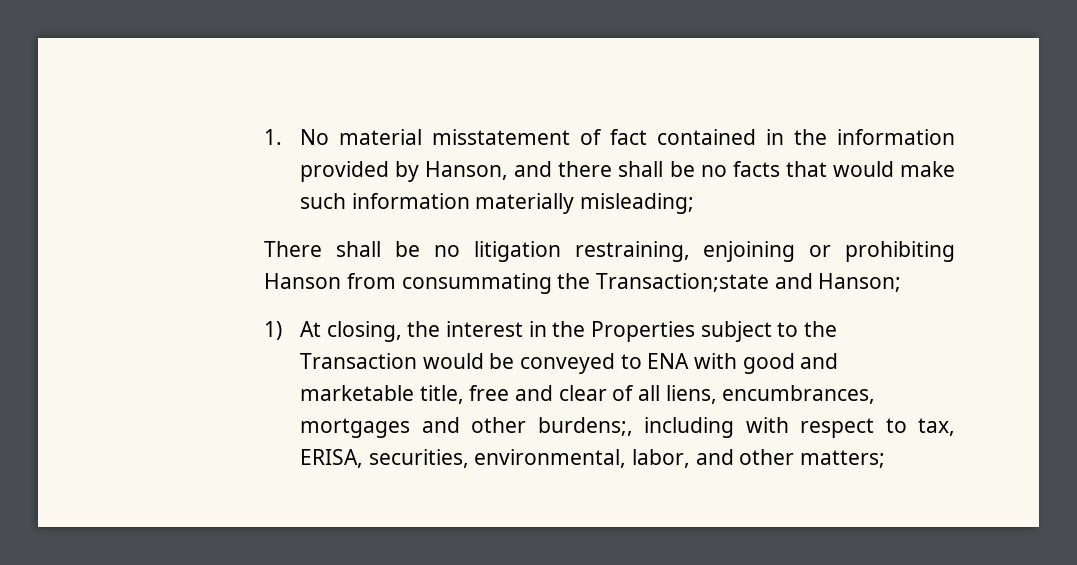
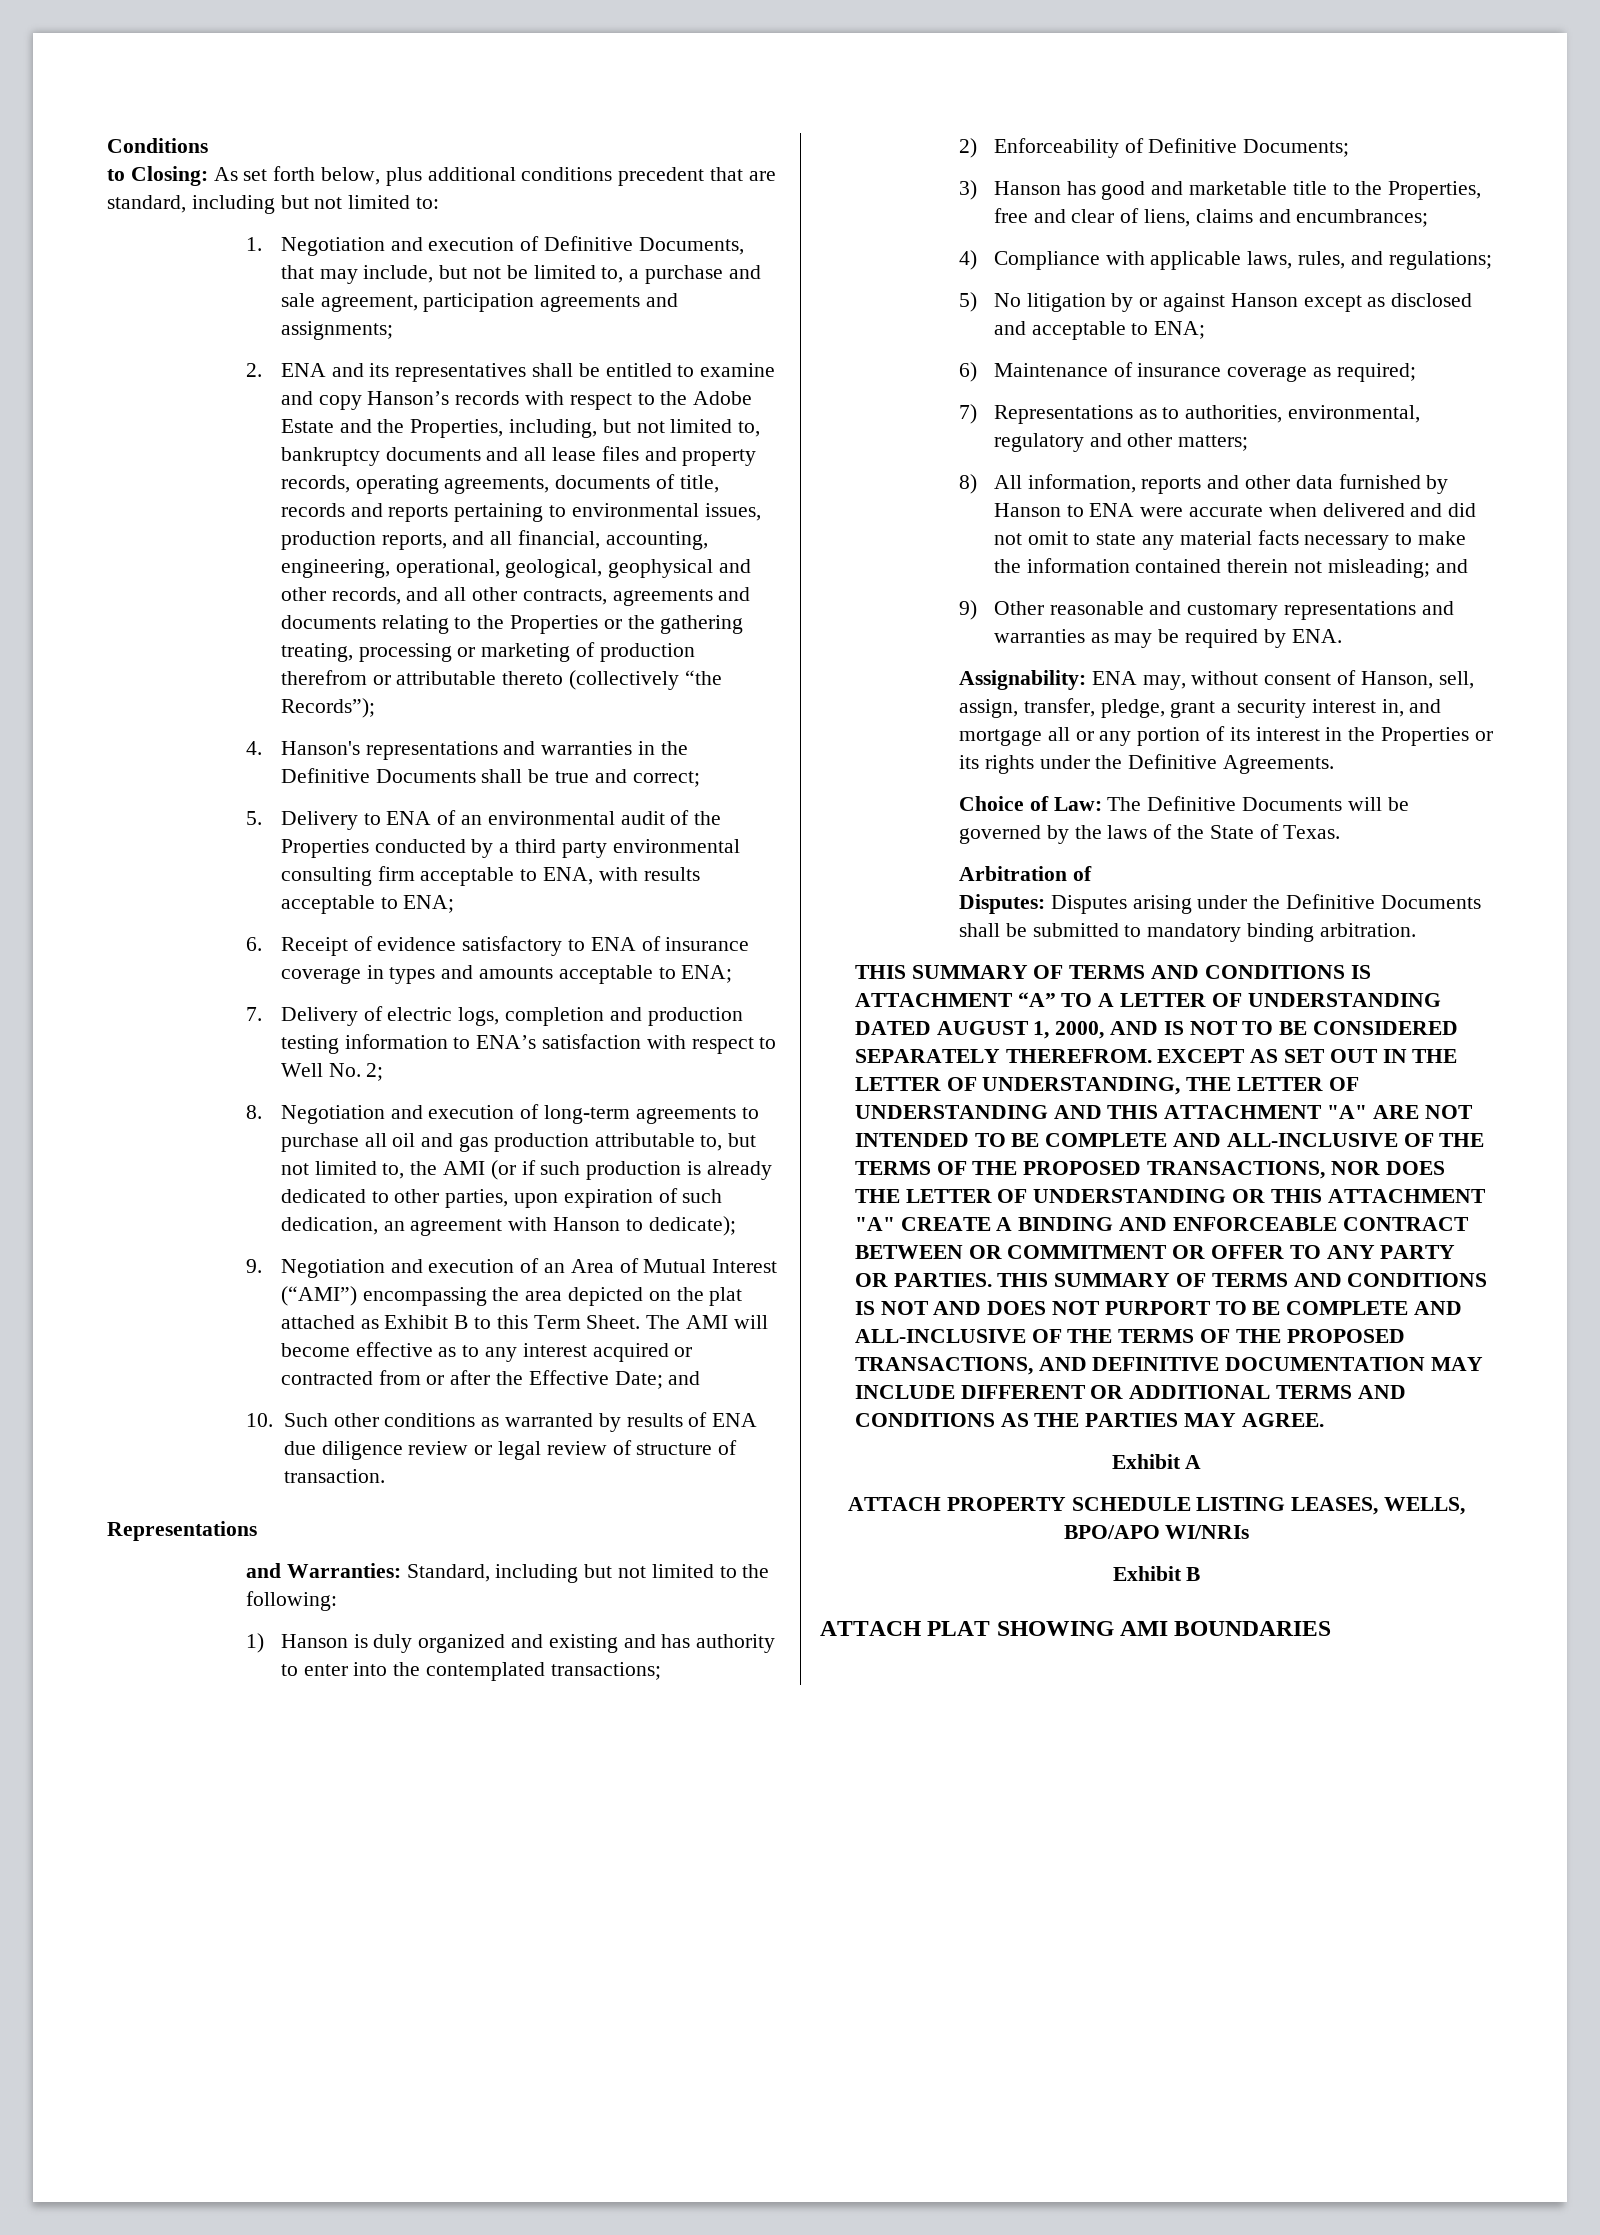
- 1. No material misstatement of fact contained in the information provided by Hanson, and there shall be no facts that would make such information materially misleading;
- There shall be no litigation restraining, enjoining or prohibiting Hanson from consummating the Transaction;state and Hanson;
- 1) At closing, the interest in the Properties subject to the Transaction would be conveyed to ENA with good and marketable title, free and clear of all liens, encumbrances, mortgages and other burdens;, including with respect to tax, ERISA, securities, environmental, labor, and other matters;
+ Conditions
+ to Closing: As set forth below, plus additional conditions precedent that are standard, including but not limited to:
+ 1. Negotiation and execution of Definitive Documents, that may include, but not be limited to, a purchase and sale agreement, participation agreements and assignments;
+ 2. ENA and its representatives shall be entitled to examine and copy Hanson’s records with respect to the Adobe Estate and the Properties, including, but not limited to, bankruptcy documents and all lease files and property records, operating agreements, documents of title, records and reports pertaining to environmental issues, production reports, and all financial, accounting, engineering, operational, geological, geophysical and other records, and all other contracts, agreements and documents relating to the Properties or the gathering treating, processing or marketing of production therefrom or attributable thereto (collectively “the Records”);
+ 4. Hanson's representations and warranties in the Definitive Documents shall be true and correct;
+ 5. Delivery to ENA of an environmental audit of the Properties conducted by a third party environmental consulting firm acceptable to ENA, with results acceptable to ENA;
+ 6. Receipt of evidence satisfactory to ENA of insurance coverage in types and amounts acceptable to ENA;
+ 7. Delivery of electric logs, completion and production testing information to ENA’s satisfaction with respect to Well No. 2;
+ 8. Negotiation and execution of long-term agreements to purchase all oil and gas production attributable to, but not limited to, the AMI (or if such production is already dedicated to other parties, upon expiration of such dedication, an agreement with Hanson to dedicate);
+ 9. Negotiation and execution of an Area of Mutual Interest (“AMI”) encompassing the area depicted on the plat attached as Exhibit B to this Term Sheet. The AMI will become effective as to any interest acquired or contracted from or after the Effective Date; and
+ 10. Such other conditions as warranted by results of ENA due diligence review or legal review of structure of transaction.
+ Representations
+ and Warranties: Standard, including but not limited to the following:
+ 1) Hanson is duly organized and existing and has authority to enter into the contemplated transactions;
+ 2) Enforceability of Definitive Documents;
+ 3) Hanson has good and marketable title to the Properties, free and clear of liens, claims and encumbrances;
+ 4) Compliance with applicable laws, rules, and regulations;
+ 5) No litigation by or against Hanson except as disclosed and acceptable to ENA;
+ 6) Maintenance of insurance coverage as required;
+ 7) Representations as to authorities, environmental, regulatory and other matters;
+ 8) All information, reports and other data furnished by Hanson to ENA were accurate when delivered and did not omit to state any material facts necessary to make the information contained therein not misleading; and
+ 9) Other reasonable and customary representations and warranties as may be required by ENA.
+ Assignability: ENA may, without consent of Hanson, sell, assign, transfer, pledge, grant a security interest in, and mortgage all or any portion of its interest in the Properties or its rights under the Definitive Agreements.
+ Choice of Law: The Definitive Documents will be governed by the laws of the State of Texas.
+ Arbitration of
+ Disputes: Disputes arising under the Definitive Documents shall be submitted to mandatory binding arbitration.
+ THIS SUMMARY OF TERMS AND CONDITIONS IS ATTACHMENT “A” TO A LETTER OF UNDERSTANDING DATED AUGUST 1, 2000, AND IS NOT TO BE CONSIDERED SEPARATELY THEREFROM. EXCEPT AS SET OUT IN THE LETTER OF UNDERSTANDING, THE LETTER OF UNDERSTANDING AND THIS ATTACHMENT "A" ARE NOT INTENDED TO BE COMPLETE AND ALL-INCLUSIVE OF THE TERMS OF THE PROPOSED TRANSACTIONS, NOR DOES THE LETTER OF UNDERSTANDING OR THIS ATTACHMENT "A" CREATE A BINDING AND ENFORCEABLE CONTRACT BETWEEN OR COMMITMENT OR OFFER TO ANY PARTY OR PARTIES. THIS SUMMARY OF TERMS AND CONDITIONS IS NOT AND DOES NOT PURPORT TO BE COMPLETE AND ALL-INCLUSIVE OF THE TERMS OF THE PROPOSED TRANSACTIONS, AND DEFINITIVE DOCUMENTATION MAY INCLUDE DIFFERENT OR ADDITIONAL TERMS AND CONDITIONS AS THE PARTIES MAY AGREE.
+ Exhibit A
+ ATTACH PROPERTY SCHEDULE LISTING LEASES, WELLS, BPO/APO WI/NRIs
+ Exhibit B
+ ATTACH PLAT SHOWING AMI BOUNDARIES

